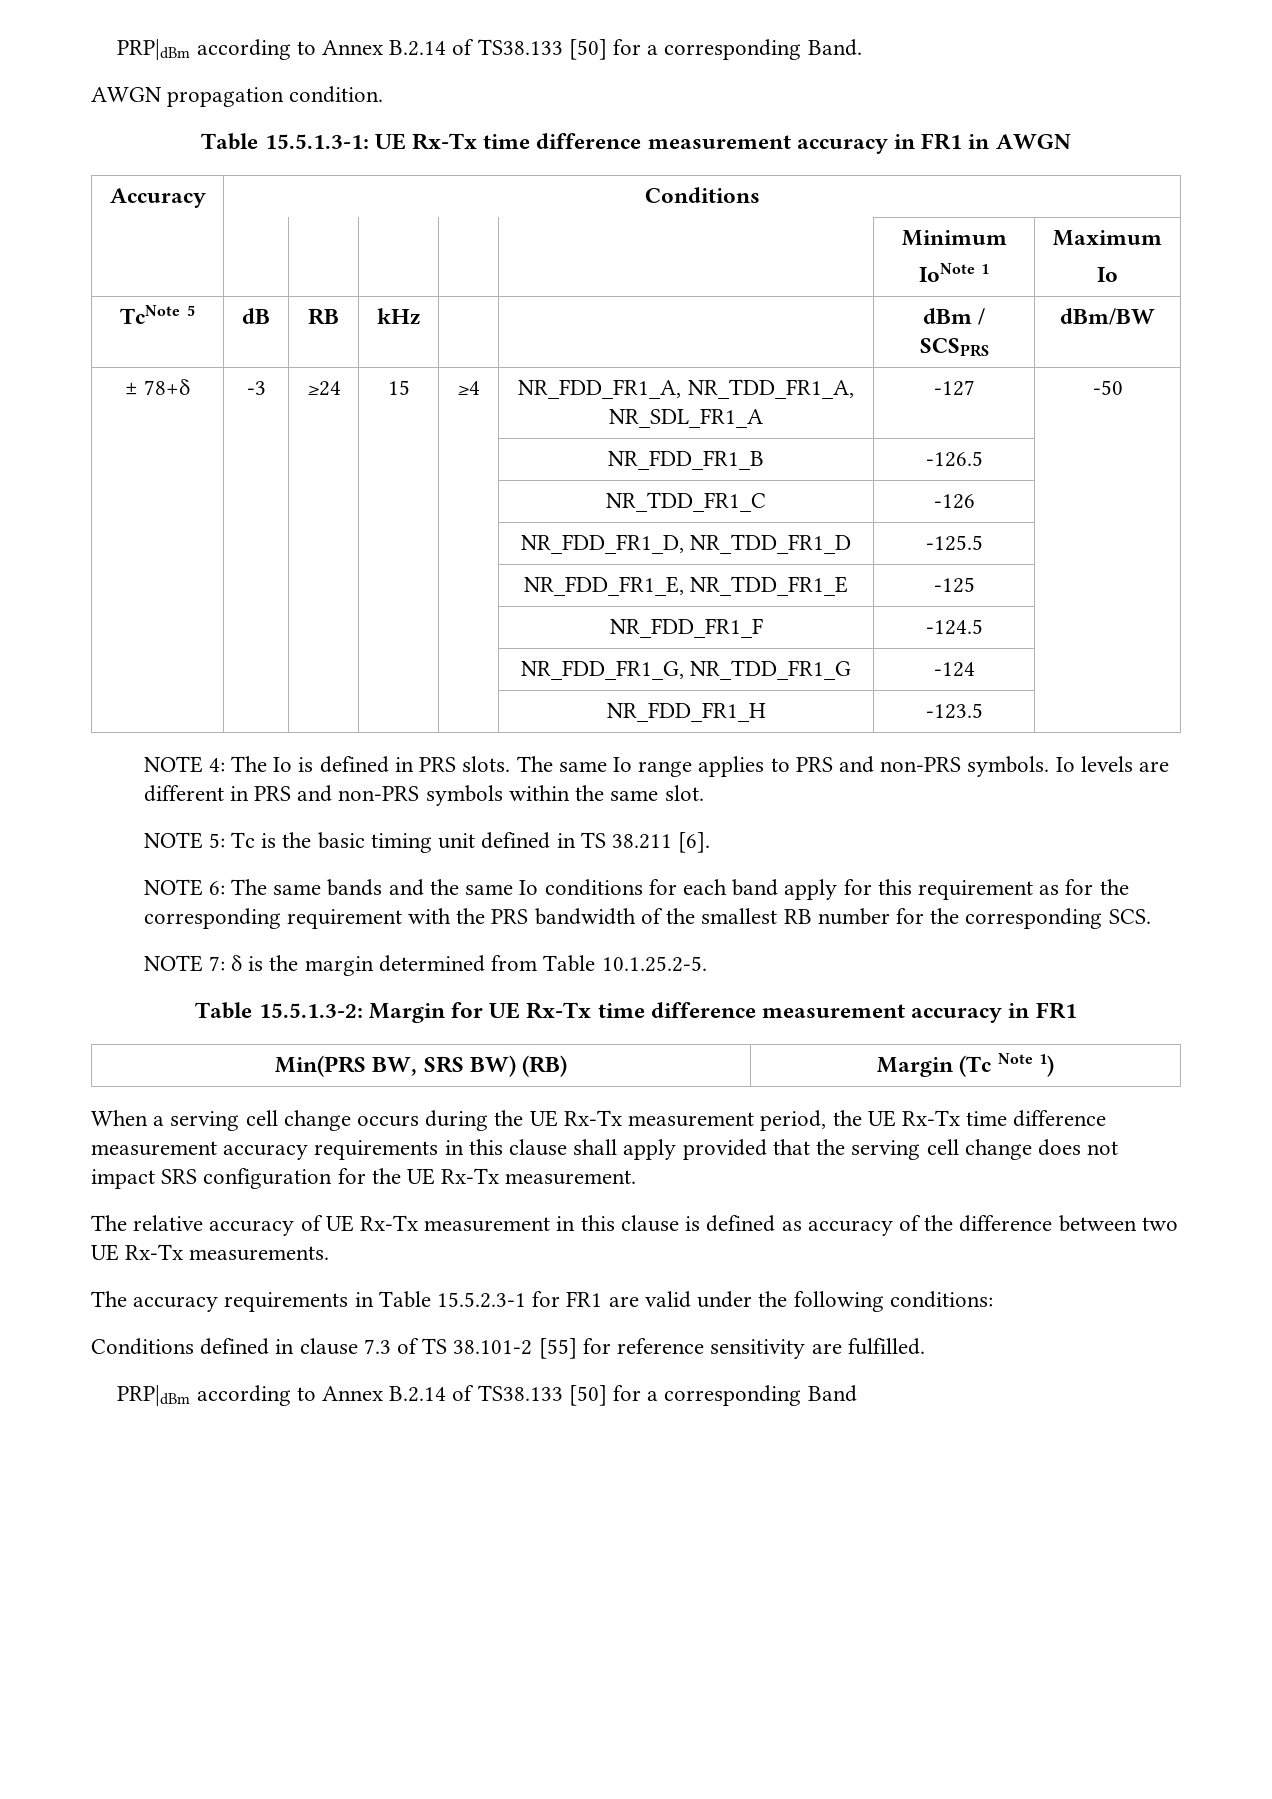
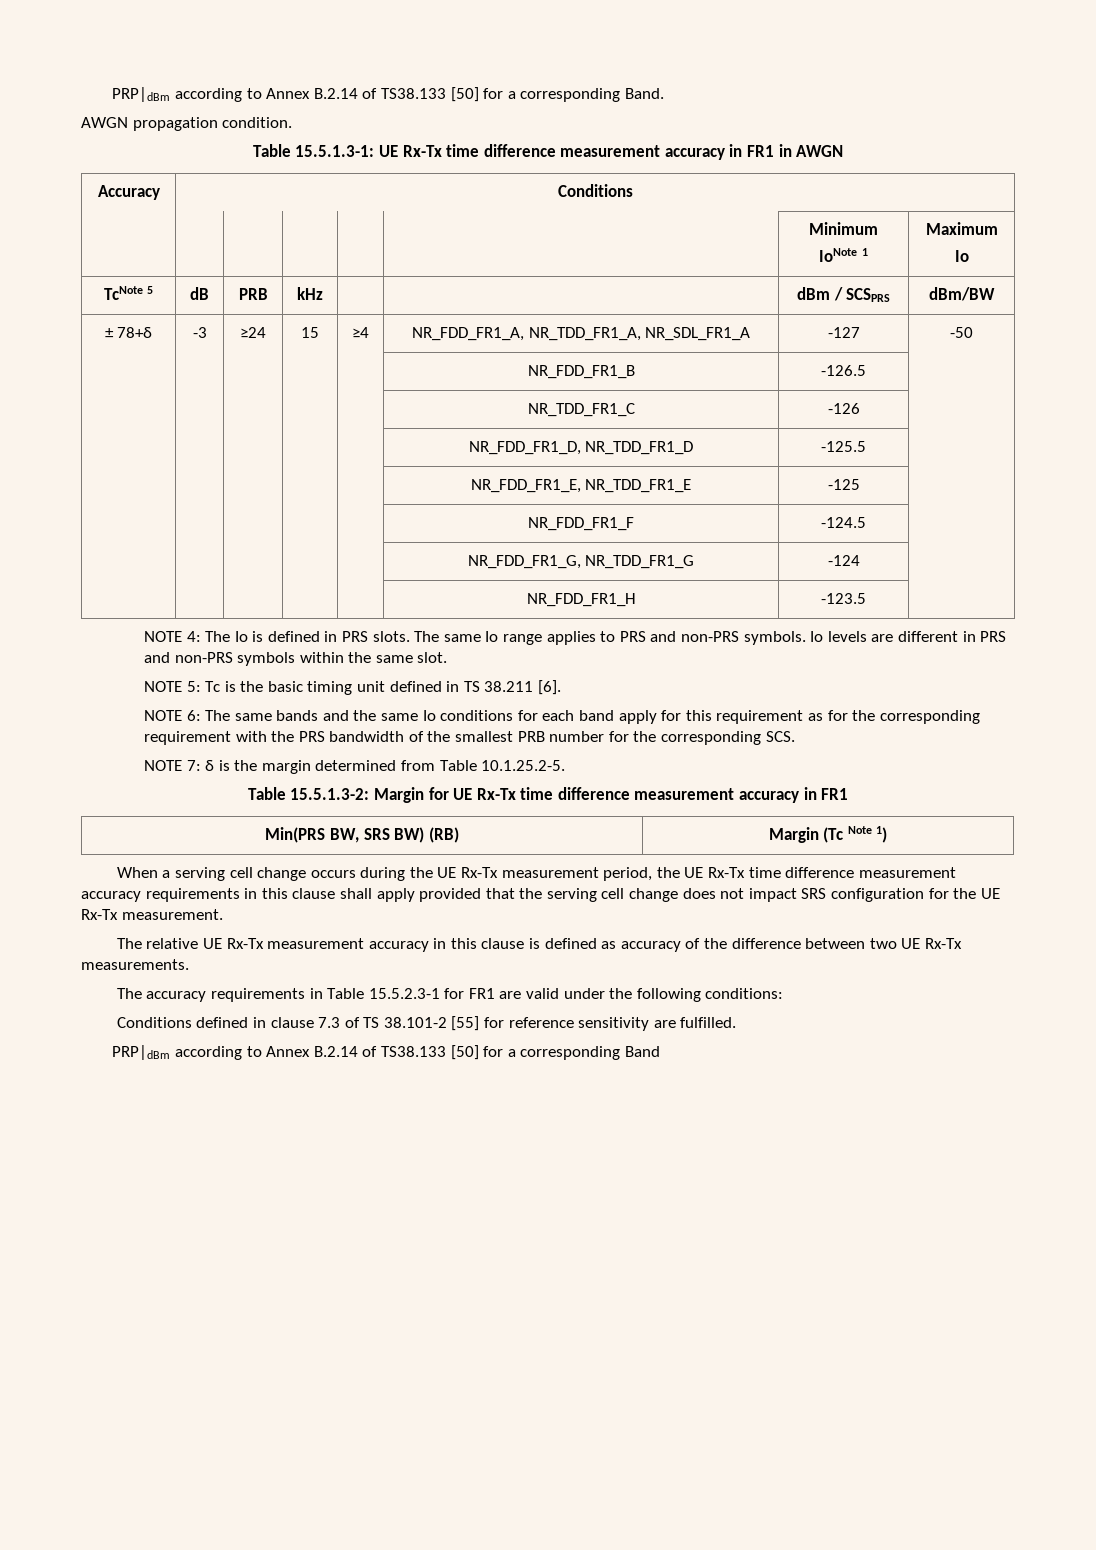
- TcNote 5 | dB | RB | kHz | | | dBm / SCSPRS | dBm/BW
+ TcNote 5 | dB | PRB | kHz | | | dBm / SCSPRS | dBm/BW
- NOTE 6: The same bands and the same Io conditions for each band apply for this requirement as for the corresponding requirement with the PRS bandwidth of the smallest RB number for the corresponding SCS.
+ NOTE 6: The same bands and the same Io conditions for each band apply for this requirement as for the corresponding requirement with the PRS bandwidth of the smallest PRB number for the corresponding SCS.
- The relative accuracy of UE Rx-Tx measurement in this clause is defined as accuracy of the difference between two UE Rx-Tx measurements.
+ The relative UE Rx-Tx measurement accuracy in this clause is defined as accuracy of the difference between two UE Rx-Tx measurements.

